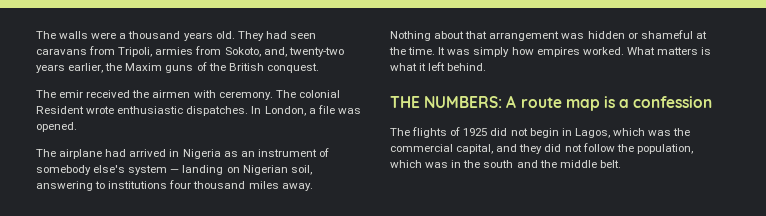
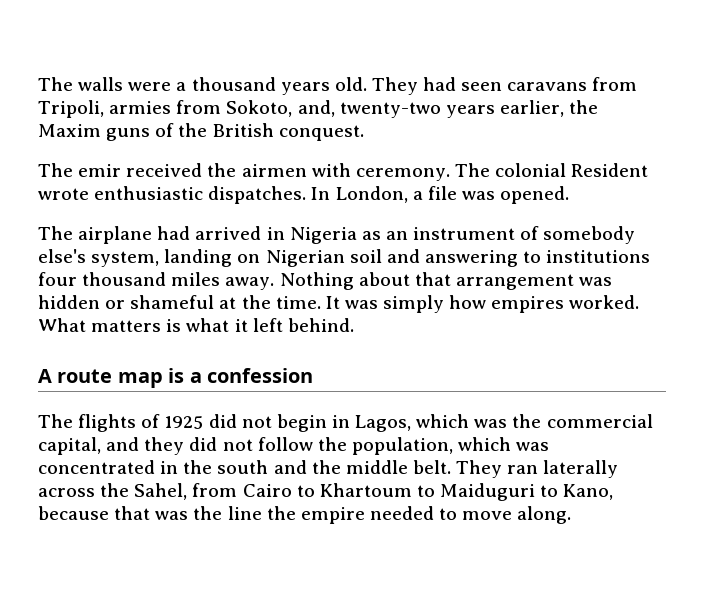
- The airplane had arrived in Nigeria as an instrument of somebody else's system — landing on Nigerian soil, answering to institutions four thousand miles away.
- Nothing about that arrangement was hidden or shameful at the time.
+ The airplane had arrived in Nigeria as an instrument of somebody else's system, landing on Nigerian soil and answering to institutions four thousand miles away. Nothing about that arrangement was hidden or shameful at the time.
- THE NUMBERS: A route map is a confession
+ A route map is a confession
- The flights of 1925 did not begin in Lagos, which was the commercial capital, and they did not follow the population, which was in the south and the middle belt.
+ The flights of 1925 did not begin in Lagos, which was the commercial capital, and they did not follow the population, which was concentrated in the south and the middle belt.
+ They ran laterally across the Sahel, from Cairo to Khartoum to Maiduguri to Kano, because that was the line the empire needed to move along.

